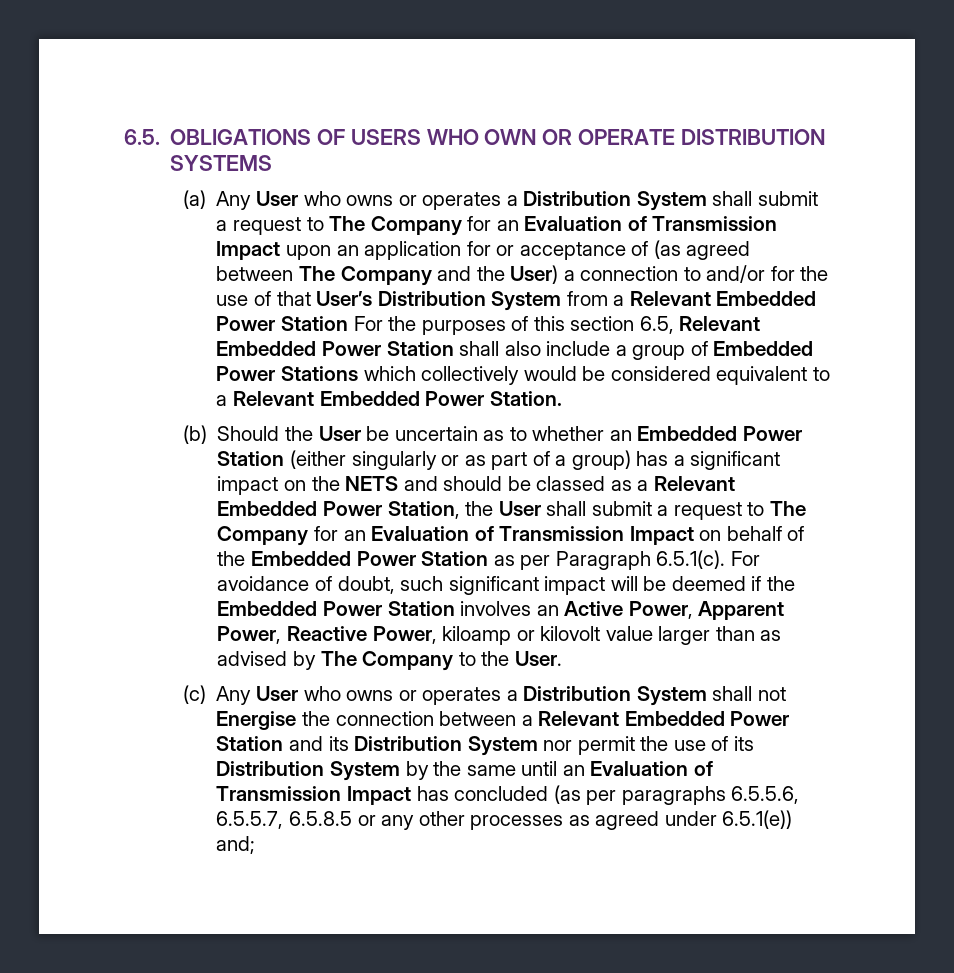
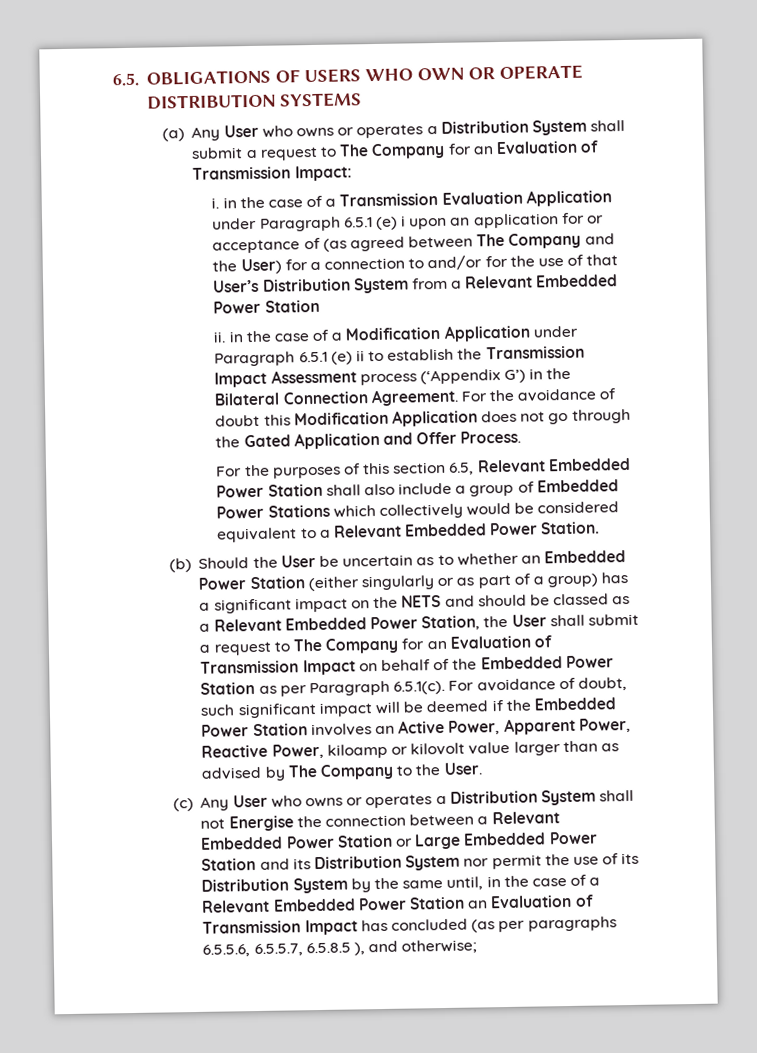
- (a) Any User who owns or operates a Distribution System shall submit a request to The Company for an Evaluation of Transmission Impact upon an application for or acceptance of (as agreed between The Company and the User) a connection to and/or for the use of that User’s Distribution System from a Relevant Embedded Power Station For the purposes of this section 6.5, Relevant Embedded Power Station shall also include a group of Embedded Power Stations which collectively would be considered equivalent to a Relevant Embedded Power Station.
+ (a) Any User who owns or operates a Distribution System shall submit a request to The Company for an Evaluation of Transmission Impact:
+ i. in the case of a Transmission Evaluation Application under Paragraph 6.5.1 (e) i upon an application for or acceptance of (as agreed between The Company and the User) for a connection to and/or for the use of that User’s Distribution System from a Relevant Embedded Power Station
+ ii. in the case of a Modification Application under Paragraph 6.5.1 (e) ii to establish the Transmission Impact Assessment process (‘Appendix G’) in the Bilateral Connection Agreement. For the avoidance of doubt this Modification Application does not go through the Gated Application and Offer Process.
+ For the purposes of this section 6.5, Relevant Embedded Power Station shall also include a group of Embedded Power Stations which collectively would be considered equivalent to a Relevant Embedded Power Station.
- (c) Any User who owns or operates a Distribution System shall not Energise the connection between a Relevant Embedded Power Station and its Distribution System nor permit the use of its Distribution System by the same until an Evaluation of Transmission Impact has concluded (as per paragraphs 6.5.5.6, 6.5.5.7, 6.5.8.5 or any other processes as agreed under 6.5.1(e)) and;
+ (c) Any User who owns or operates a Distribution System shall not Energise the connection between a Relevant Embedded Power Station or Large Embedded Power Station and its Distribution System nor permit the use of its Distribution System by the same until, in the case of a Relevant Embedded Power Station an Evaluation of Transmission Impact has concluded (as per paragraphs 6.5.5.6, 6.5.5.7, 6.5.8.5 ), and otherwise;

